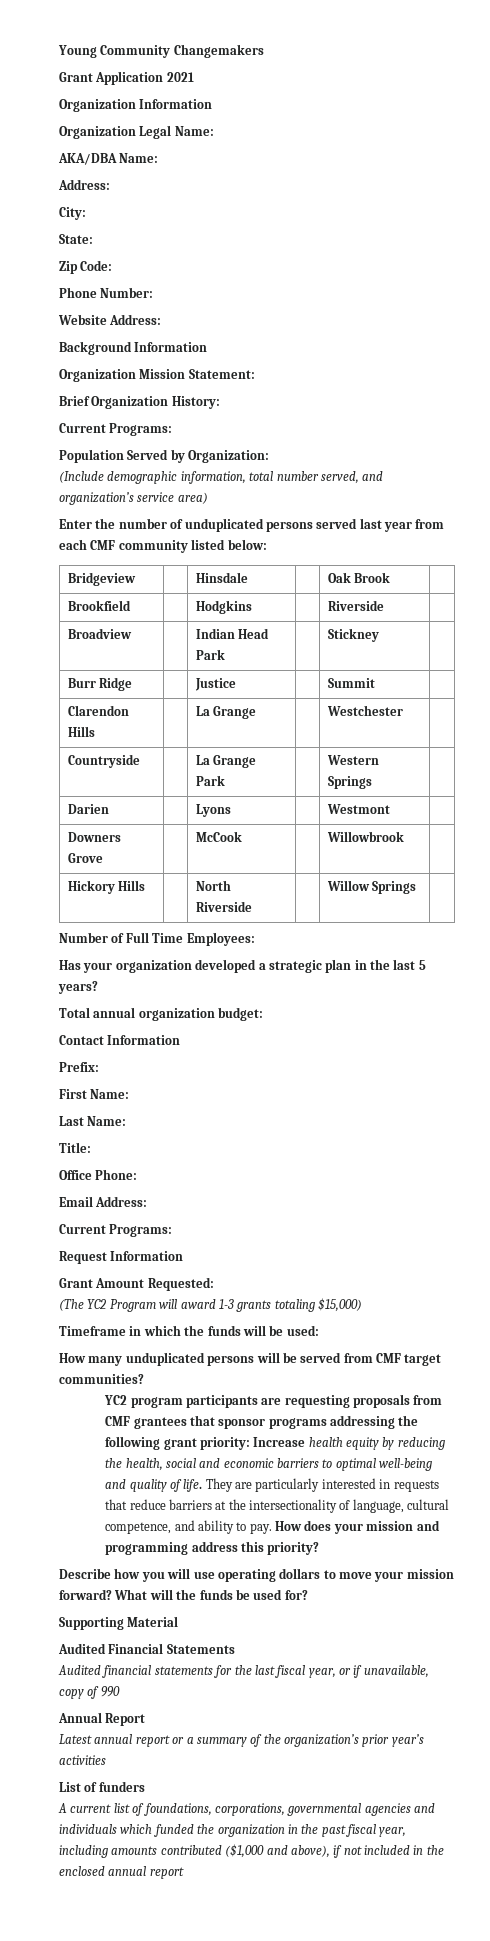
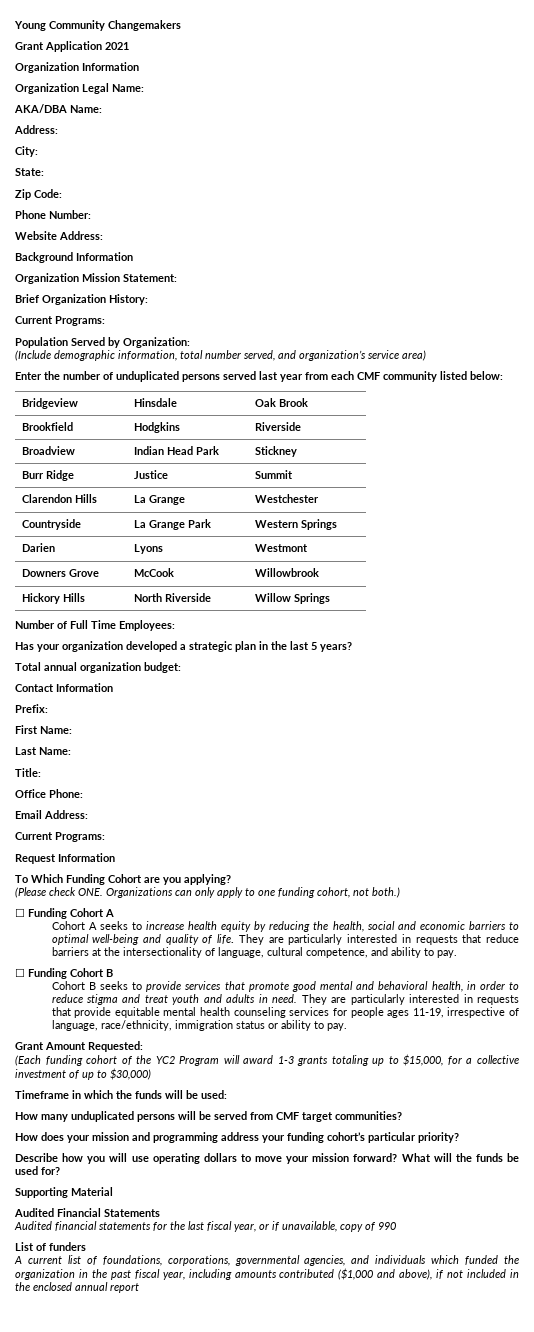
- Grant Amount Requested:
- (The YC2 Program will award 1-3 grants totaling $15,000)
- Timeframe in which the funds will be used:
- How many unduplicated persons will be served from CMF target communities?
- YC2 program participants are requesting proposals from CMF grantees that sponsor programs addressing the following grant priority: Increase health equity by reducing the health, social and economic barriers to optimal well-being and quality of life.
+ To Which Funding Cohort are you applying?
+ (Please check ONE. Organizations can only apply to one funding cohort, not both.)
+ ☐ Funding Cohort A
+ Cohort A seeks to increase health equity by reducing the health, social and economic barriers to optimal well-being and quality of life.
- They are particularly interested in requests that reduce barriers at the intersectionality of language, cultural competence, and ability to pay. How does your mission and programming address this priority?
+ They are particularly interested in requests that reduce barriers at the intersectionality of language, cultural competence, and ability to pay.
+ ☐ Funding Cohort B
+ Cohort B seeks to provide services that promote good mental and behavioral health, in order to reduce stigma and treat youth and adults in need. They are particularly interested in requests that provide equitable mental health counseling services for people ages 11-19, irrespective of language, race/ethnicity, immigration status or ability to pay.
+ Grant Amount Requested:
+ (Each funding cohort of the YC2 Program will award 1-3 grants totaling up to $15,000, for a collective investment of up to $30,000)
+ Timeframe in which the funds will be used:
+ How many unduplicated persons will be served from CMF target communities?
+ How does your mission and programming address your funding cohort’s particular priority?
- Annual Report
- Latest annual report or a summary of the organization’s prior year’s activities
- A current list of foundations, corporations, governmental agencies and individuals which funded the organization in the past fiscal year, including amounts contributed ($1,000 and above), if not included in the enclosed annual report
+ A current list of foundations, corporations, governmental agencies, and individuals which funded the organization in the past fiscal year, including amounts contributed ($1,000 and above), if not included in the enclosed annual report

